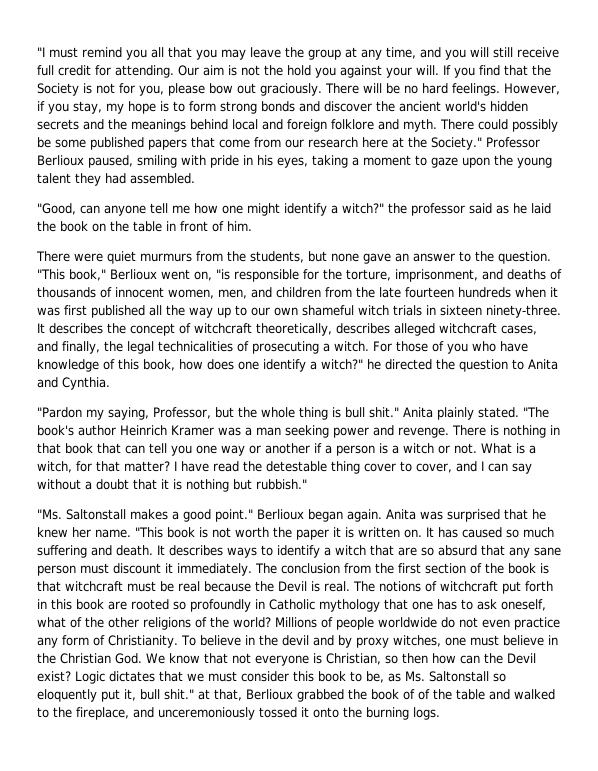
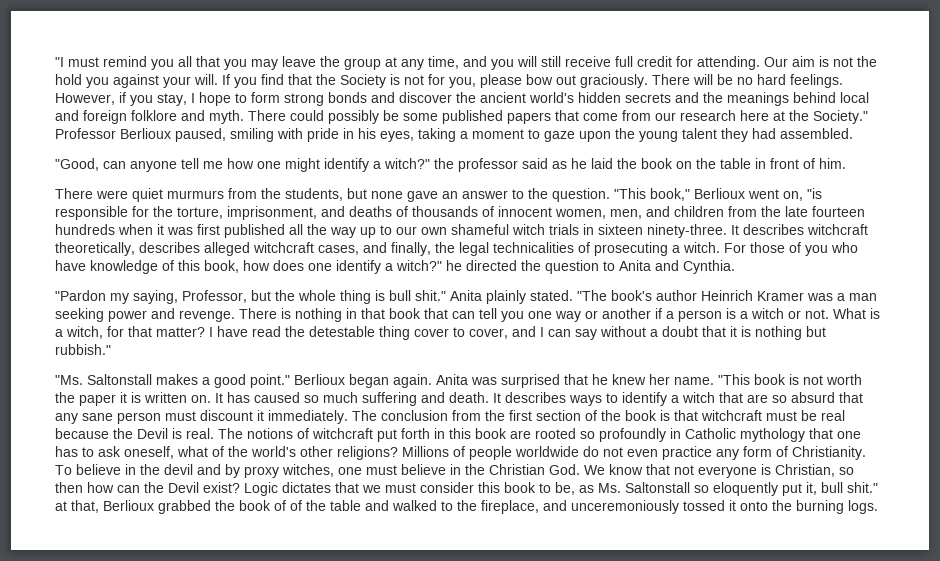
- However, if you stay, my hope is to form strong bonds and discover the ancient world's hidden secrets and the meanings behind local and foreign folklore and myth.
+ However, if you stay, I hope to form strong bonds and discover the ancient world's hidden secrets and the meanings behind local and foreign folklore and myth.
- It describes the concept of witchcraft theoretically, describes alleged witchcraft cases, and finally, the legal technicalities of prosecuting a witch.
+ It describes witchcraft theoretically, describes alleged witchcraft cases, and finally, the legal technicalities of prosecuting a witch.
- The notions of witchcraft put forth in this book are rooted so profoundly in Catholic mythology that one has to ask oneself, what of the other religions of the world?
+ The notions of witchcraft put forth in this book are rooted so profoundly in Catholic mythology that one has to ask oneself, what of the world's other religions?

